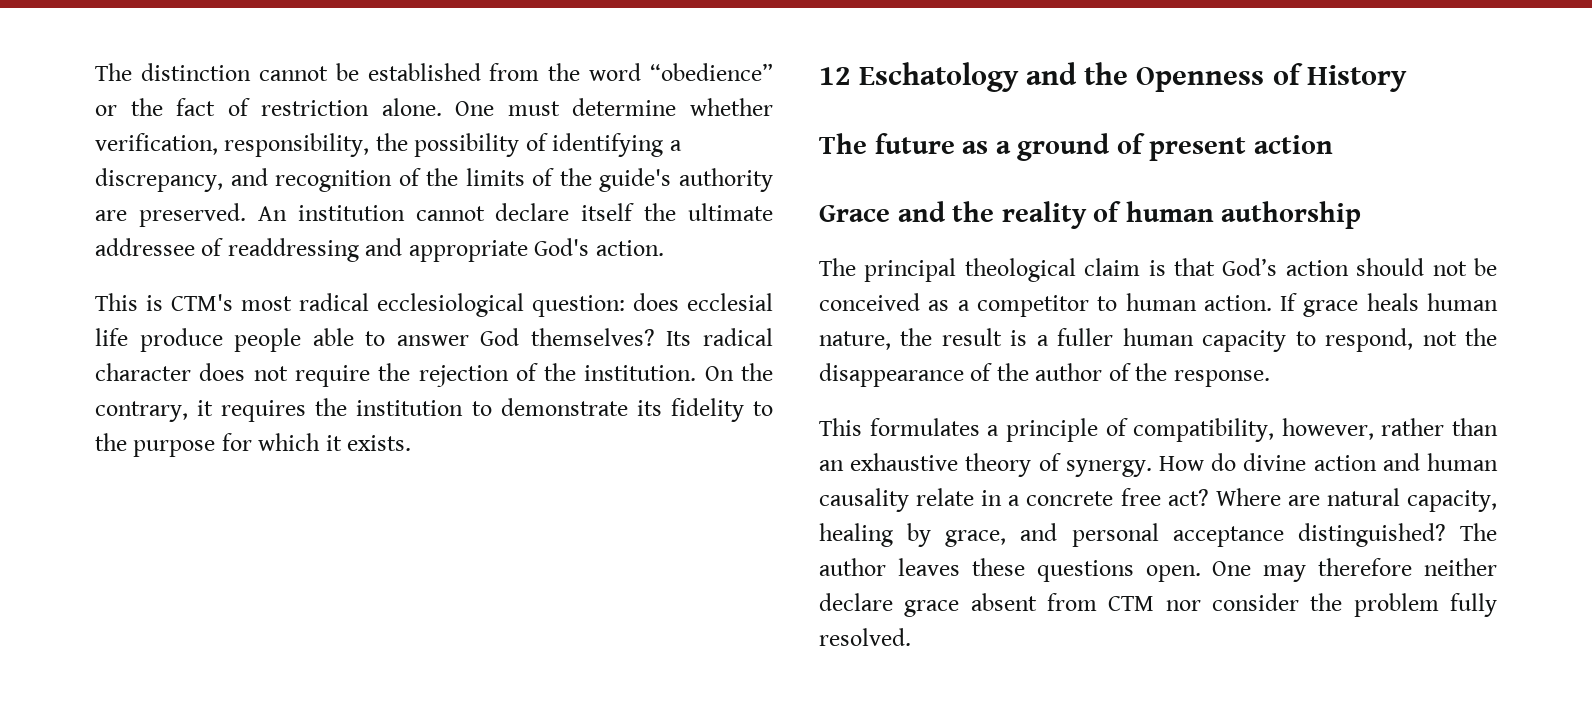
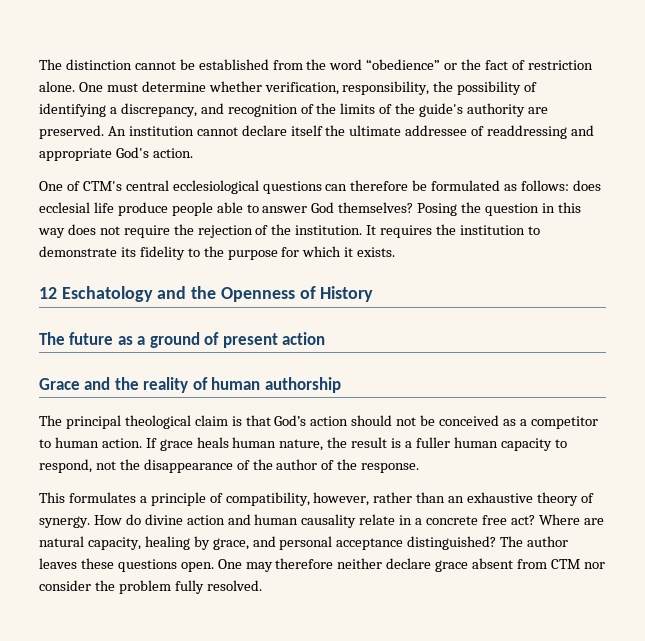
- This is CTM's most radical ecclesiological question: does ecclesial life produce people able to answer God themselves?
+ One of CTM's central ecclesiological questions can therefore be formulated as follows: does ecclesial life produce people able to answer God themselves?
- Its radical character does not require the rejection of the institution.
+ Posing the question in this way does not require the rejection of the institution.
- On the contrary, it requires the institution to demonstrate its fidelity to the purpose for which it exists.
+ It requires the institution to demonstrate its fidelity to the purpose for which it exists.

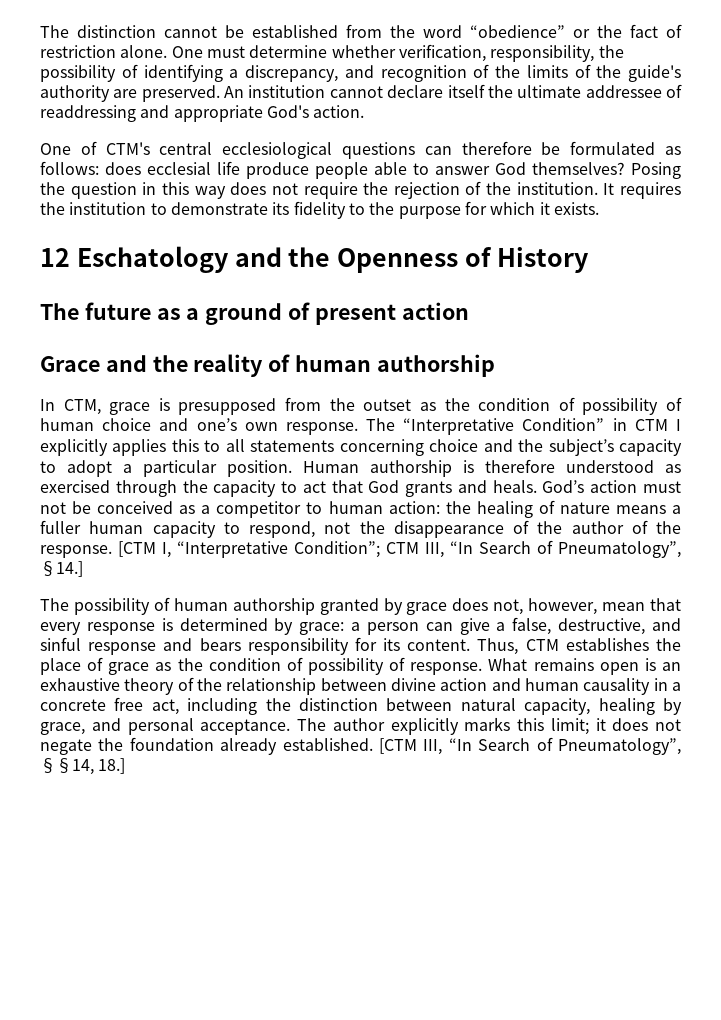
- The principal theological claim is that God’s action should not be conceived as a competitor to human action. If grace heals human nature, the result is a fuller human capacity to respond, not the disappearance of the author of the response.
- This formulates a principle of compatibility, however, rather than an exhaustive theory of synergy. How do divine action and human causality relate in a concrete free act? Where are natural capacity, healing by grace, and personal acceptance distinguished? The author leaves these questions open. One may therefore neither declare grace absent from CTM nor consider the problem fully resolved.
+ In CTM, grace is presupposed from the outset as the condition of possibility of human choice and one’s own response. The “Interpretative Condition” in CTM I explicitly applies this to all statements concerning choice and the subject’s capacity to adopt a particular position. Human authorship is therefore understood as exercised through the capacity to act that God grants and heals. God’s action must not be conceived as a competitor to human action: the healing of nature means a fuller human capacity to respond, not the disappearance of the author of the response. [CTM I, “Interpretative Condition”; CTM III, “In Search of Pneumatology”, §14.]
+ The possibility of human authorship granted by grace does not, however, mean that every response is determined by grace: a person can give a false, destructive, and sinful response and bears responsibility for its content. Thus, CTM establishes the place of grace as the condition of possibility of response. What remains open is an exhaustive theory of the relationship between divine action and human causality in a concrete free act, including the distinction between natural capacity, healing by grace, and personal acceptance. The author explicitly marks this limit; it does not negate the foundation already established. [CTM III, “In Search of Pneumatology”, §§14, 18.]

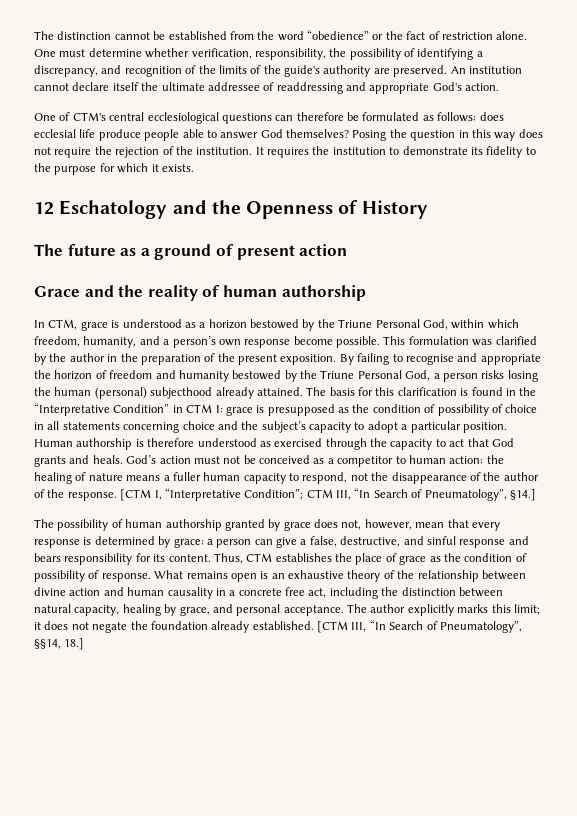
- In CTM, grace is presupposed from the outset as the condition of possibility of human choice and one’s own response. The “Interpretative Condition” in CTM I explicitly applies this to all statements concerning choice and the subject’s capacity to adopt a particular position.
+ In CTM, grace is understood as a horizon bestowed by the Triune Personal God, within which freedom, humanity, and a person’s own response become possible. This formulation was clarified by the author in the preparation of the present exposition. By failing to recognise and appropriate the horizon of freedom and humanity bestowed by the Triune Personal God, a person risks losing the human (personal) subjecthood already attained. The basis for this clarification is found in the “Interpretative Condition” in CTM I: grace is presupposed as the condition of possibility of choice in all statements concerning choice and the subject’s capacity to adopt a particular position.

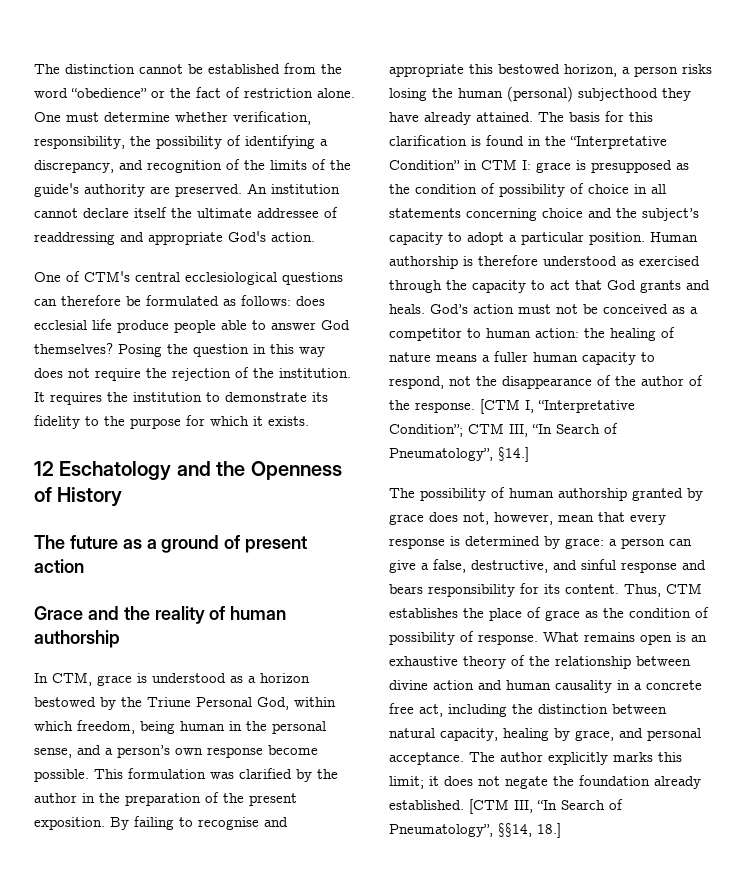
- In CTM, grace is understood as a horizon bestowed by the Triune Personal God, within which freedom, humanity, and a person’s own response become possible.
+ In CTM, grace is understood as a horizon bestowed by the Triune Personal God, within which freedom, being human in the personal sense, and a person’s own response become possible.
- By failing to recognise and appropriate the horizon of freedom and humanity bestowed by the Triune Personal God, a person risks losing the human (personal) subjecthood already attained.
+ By failing to recognise and appropriate this bestowed horizon, a person risks losing the human (personal) subjecthood they have already attained.

